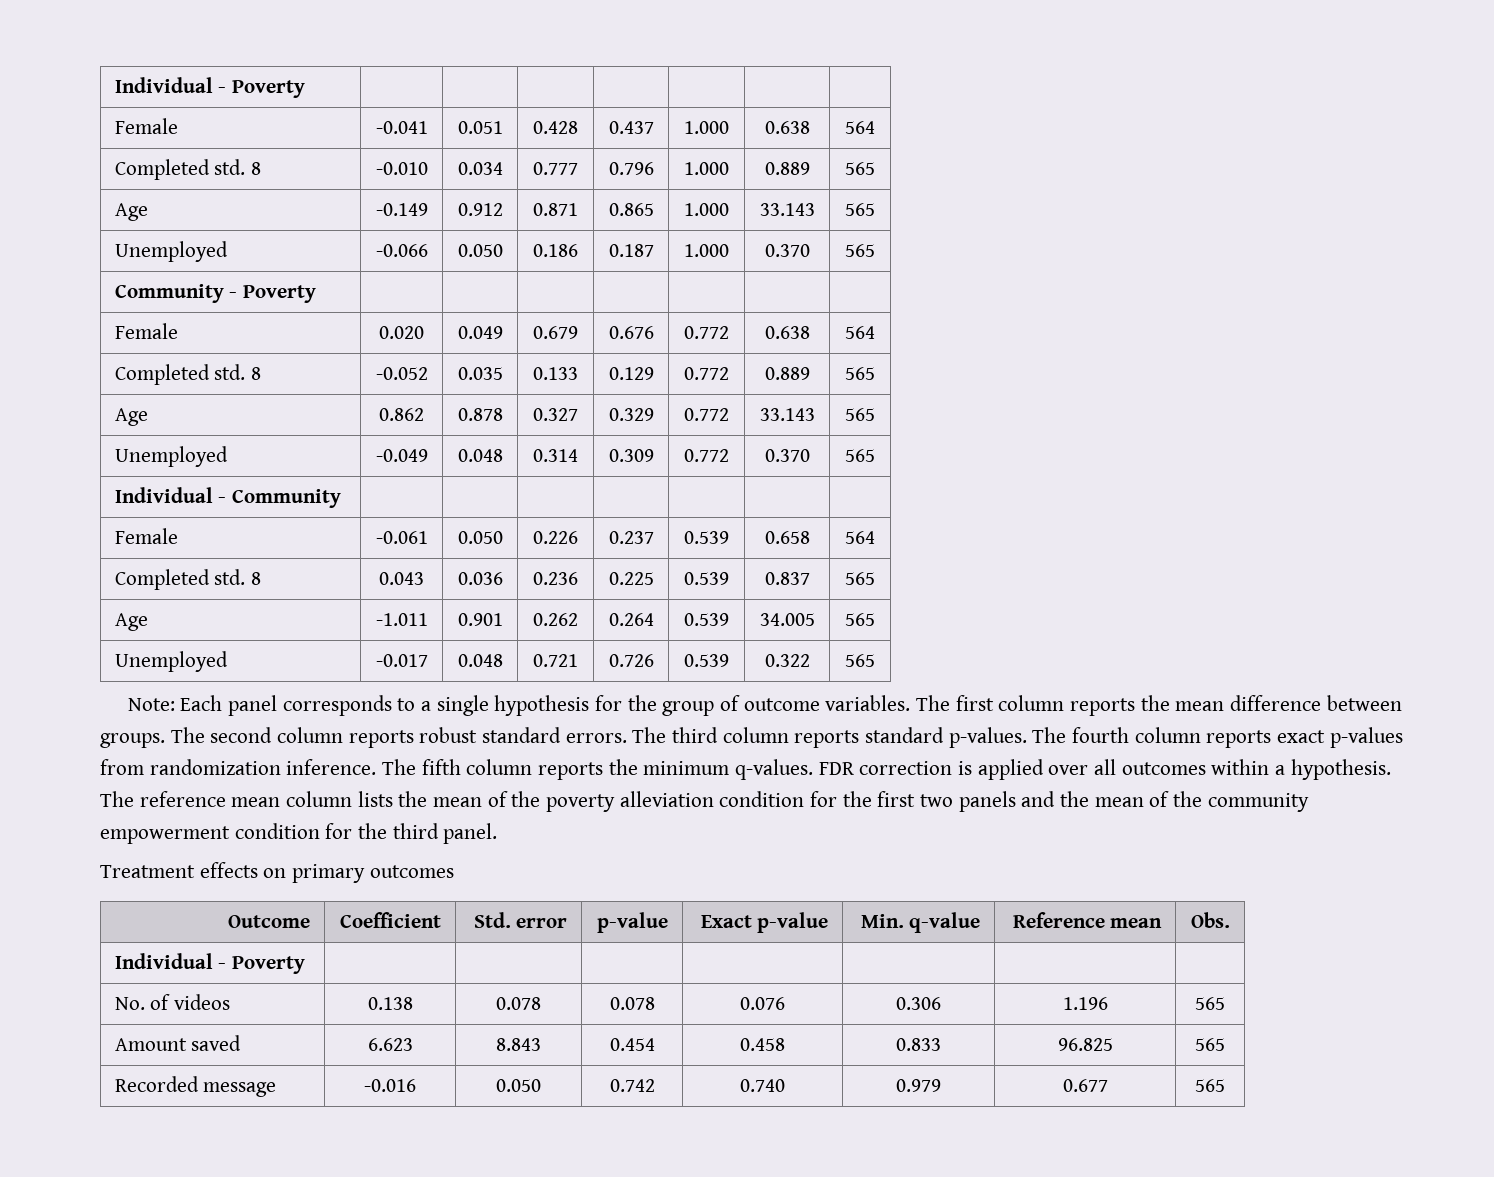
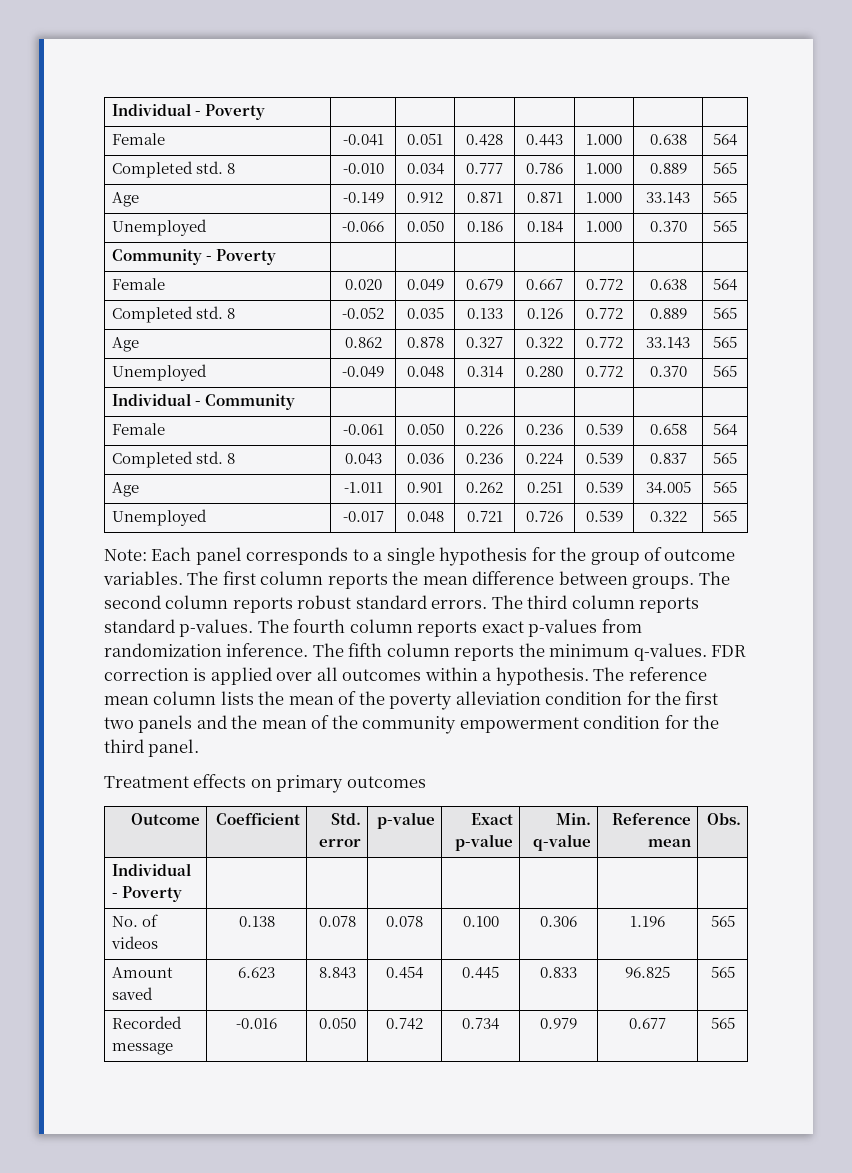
- Female | -0.041 | 0.051 | 0.428 | 0.437 | 1.000 | 0.638 | 564
+ Female | -0.041 | 0.051 | 0.428 | 0.443 | 1.000 | 0.638 | 564
- Completed std. 8 | -0.010 | 0.034 | 0.777 | 0.796 | 1.000 | 0.889 | 565
+ Completed std. 8 | -0.010 | 0.034 | 0.777 | 0.786 | 1.000 | 0.889 | 565
- Age | -0.149 | 0.912 | 0.871 | 0.865 | 1.000 | 33.143 | 565
+ Age | -0.149 | 0.912 | 0.871 | 0.871 | 1.000 | 33.143 | 565
- Unemployed | -0.066 | 0.050 | 0.186 | 0.187 | 1.000 | 0.370 | 565
+ Unemployed | -0.066 | 0.050 | 0.186 | 0.184 | 1.000 | 0.370 | 565
- Female | 0.020 | 0.049 | 0.679 | 0.676 | 0.772 | 0.638 | 564
+ Female | 0.020 | 0.049 | 0.679 | 0.667 | 0.772 | 0.638 | 564
- Completed std. 8 | -0.052 | 0.035 | 0.133 | 0.129 | 0.772 | 0.889 | 565
+ Completed std. 8 | -0.052 | 0.035 | 0.133 | 0.126 | 0.772 | 0.889 | 565
- Age | 0.862 | 0.878 | 0.327 | 0.329 | 0.772 | 33.143 | 565
+ Age | 0.862 | 0.878 | 0.327 | 0.322 | 0.772 | 33.143 | 565
- Unemployed | -0.049 | 0.048 | 0.314 | 0.309 | 0.772 | 0.370 | 565
+ Unemployed | -0.049 | 0.048 | 0.314 | 0.280 | 0.772 | 0.370 | 565
- Female | -0.061 | 0.050 | 0.226 | 0.237 | 0.539 | 0.658 | 564
+ Female | -0.061 | 0.050 | 0.226 | 0.236 | 0.539 | 0.658 | 564
- Completed std. 8 | 0.043 | 0.036 | 0.236 | 0.225 | 0.539 | 0.837 | 565
+ Completed std. 8 | 0.043 | 0.036 | 0.236 | 0.224 | 0.539 | 0.837 | 565
- Age | -1.011 | 0.901 | 0.262 | 0.264 | 0.539 | 34.005 | 565
+ Age | -1.011 | 0.901 | 0.262 | 0.251 | 0.539 | 34.005 | 565
- No. of videos | 0.138 | 0.078 | 0.078 | 0.076 | 0.306 | 1.196 | 565
+ No. of videos | 0.138 | 0.078 | 0.078 | 0.100 | 0.306 | 1.196 | 565
- Amount saved | 6.623 | 8.843 | 0.454 | 0.458 | 0.833 | 96.825 | 565
+ Amount saved | 6.623 | 8.843 | 0.454 | 0.445 | 0.833 | 96.825 | 565
- Recorded message | -0.016 | 0.050 | 0.742 | 0.740 | 0.979 | 0.677 | 565
+ Recorded message | -0.016 | 0.050 | 0.742 | 0.734 | 0.979 | 0.677 | 565

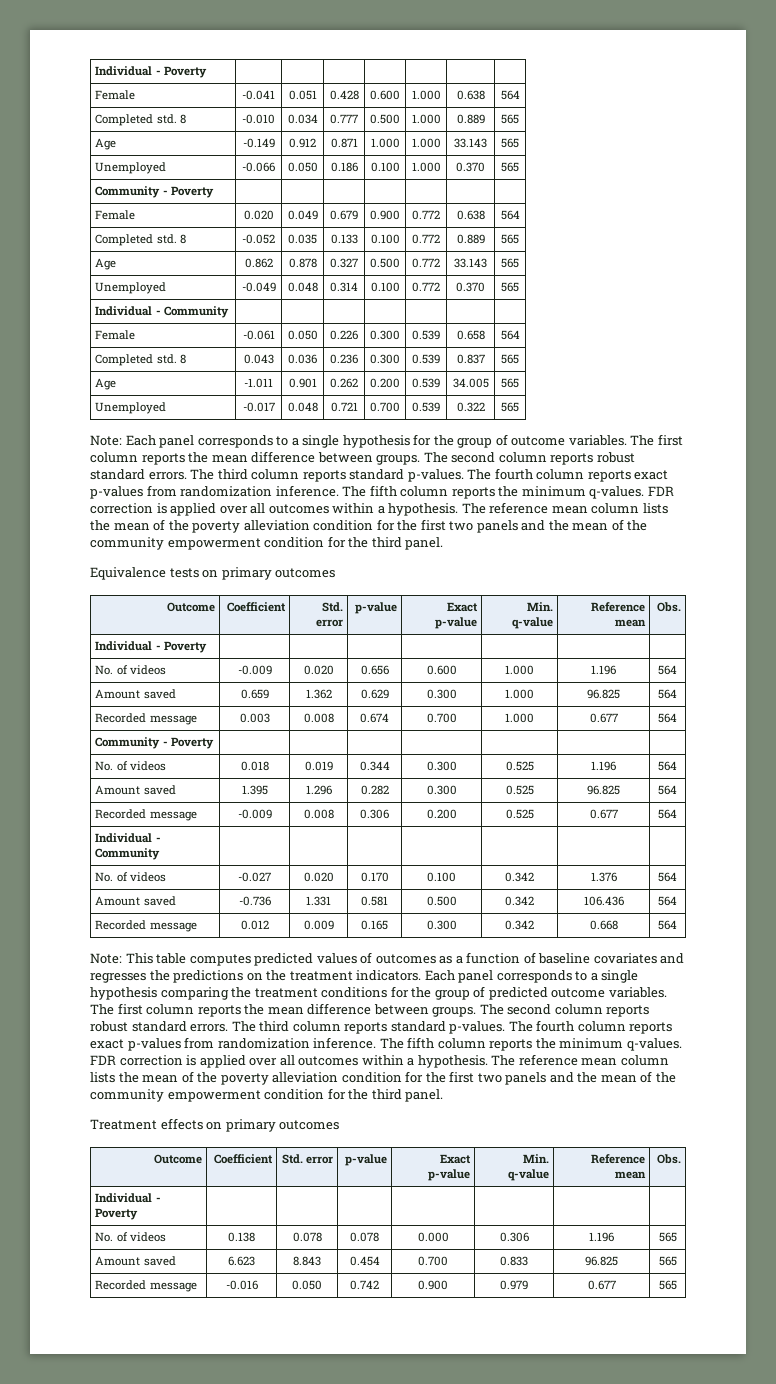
- Female | -0.041 | 0.051 | 0.428 | 0.443 | 1.000 | 0.638 | 564
+ Female | -0.041 | 0.051 | 0.428 | 0.600 | 1.000 | 0.638 | 564
- Completed std. 8 | -0.010 | 0.034 | 0.777 | 0.786 | 1.000 | 0.889 | 565
+ Completed std. 8 | -0.010 | 0.034 | 0.777 | 0.500 | 1.000 | 0.889 | 565
- Age | -0.149 | 0.912 | 0.871 | 0.871 | 1.000 | 33.143 | 565
+ Age | -0.149 | 0.912 | 0.871 | 1.000 | 1.000 | 33.143 | 565
- Unemployed | -0.066 | 0.050 | 0.186 | 0.184 | 1.000 | 0.370 | 565
+ Unemployed | -0.066 | 0.050 | 0.186 | 0.100 | 1.000 | 0.370 | 565
- Female | 0.020 | 0.049 | 0.679 | 0.667 | 0.772 | 0.638 | 564
+ Female | 0.020 | 0.049 | 0.679 | 0.900 | 0.772 | 0.638 | 564
- Completed std. 8 | -0.052 | 0.035 | 0.133 | 0.126 | 0.772 | 0.889 | 565
+ Completed std. 8 | -0.052 | 0.035 | 0.133 | 0.100 | 0.772 | 0.889 | 565
- Age | 0.862 | 0.878 | 0.327 | 0.322 | 0.772 | 33.143 | 565
+ Age | 0.862 | 0.878 | 0.327 | 0.500 | 0.772 | 33.143 | 565
- Unemployed | -0.049 | 0.048 | 0.314 | 0.280 | 0.772 | 0.370 | 565
+ Unemployed | -0.049 | 0.048 | 0.314 | 0.100 | 0.772 | 0.370 | 565
- Female | -0.061 | 0.050 | 0.226 | 0.236 | 0.539 | 0.658 | 564
+ Female | -0.061 | 0.050 | 0.226 | 0.300 | 0.539 | 0.658 | 564
- Completed std. 8 | 0.043 | 0.036 | 0.236 | 0.224 | 0.539 | 0.837 | 565
+ Completed std. 8 | 0.043 | 0.036 | 0.236 | 0.300 | 0.539 | 0.837 | 565
- Age | -1.011 | 0.901 | 0.262 | 0.251 | 0.539 | 34.005 | 565
+ Age | -1.011 | 0.901 | 0.262 | 0.200 | 0.539 | 34.005 | 565
- Unemployed | -0.017 | 0.048 | 0.721 | 0.726 | 0.539 | 0.322 | 565
+ Unemployed | -0.017 | 0.048 | 0.721 | 0.700 | 0.539 | 0.322 | 565
+ Equivalence tests on primary outcomes
+ Outcome | Coefficient | Std. error | p-value | Exact p-value | Min. q-value | Reference mean | Obs.
+ Individual - Poverty | | | | | | |
+ No. of videos | -0.009 | 0.020 | 0.656 | 0.600 | 1.000 | 1.196 | 564
+ Amount saved | 0.659 | 1.362 | 0.629 | 0.300 | 1.000 | 96.825 | 564
+ Recorded message | 0.003 | 0.008 | 0.674 | 0.700 | 1.000 | 0.677 | 564
+ Community - Poverty | | | | | | |
+ No. of videos | 0.018 | 0.019 | 0.344 | 0.300 | 0.525 | 1.196 | 564
+ Amount saved | 1.395 | 1.296 | 0.282 | 0.300 | 0.525 | 96.825 | 564
+ Recorded message | -0.009 | 0.008 | 0.306 | 0.200 | 0.525 | 0.677 | 564
+ Individual - Community | | | | | | |
+ No. of videos | -0.027 | 0.020 | 0.170 | 0.100 | 0.342 | 1.376 | 564
+ Amount saved | -0.736 | 1.331 | 0.581 | 0.500 | 0.342 | 106.436 | 564
+ Recorded message | 0.012 | 0.009 | 0.165 | 0.300 | 0.342 | 0.668 | 564
+ Note: This table computes predicted values of outcomes as a function of baseline covariates and regresses the predictions on the treatment indicators. Each panel corresponds to a single hypothesis comparing the treatment conditions for the group of predicted outcome variables. The first column reports the mean difference between groups. The second column reports robust standard errors. The third column reports standard p-values. The fourth column reports exact p-values from randomization inference. The fifth column reports the minimum q-values. FDR correction is applied over all outcomes within a hypothesis. The reference mean column lists the mean of the poverty alleviation condition for the first two panels and the mean of the community empowerment condition for the third panel.
- No. of videos | 0.138 | 0.078 | 0.078 | 0.100 | 0.306 | 1.196 | 565
+ No. of videos | 0.138 | 0.078 | 0.078 | 0.000 | 0.306 | 1.196 | 565
- Amount saved | 6.623 | 8.843 | 0.454 | 0.445 | 0.833 | 96.825 | 565
+ Amount saved | 6.623 | 8.843 | 0.454 | 0.700 | 0.833 | 96.825 | 565
- Recorded message | -0.016 | 0.050 | 0.742 | 0.734 | 0.979 | 0.677 | 565
+ Recorded message | -0.016 | 0.050 | 0.742 | 0.900 | 0.979 | 0.677 | 565

